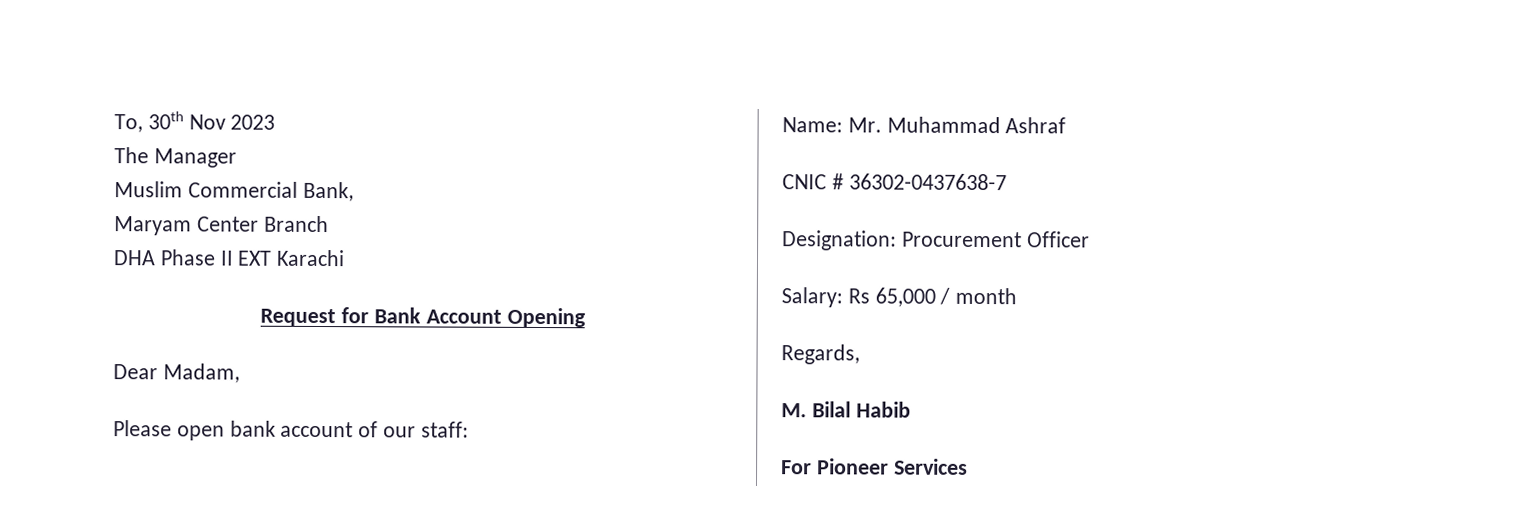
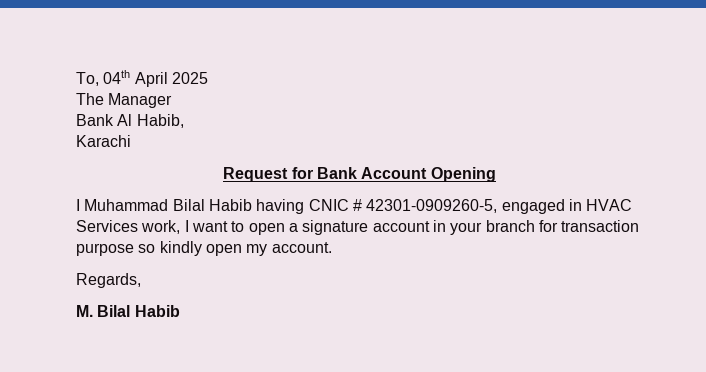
- To, 30th Nov 2023
+ To, 04th April 2025
- Muslim Commercial Bank,
- Maryam Center Branch
- DHA Phase II EXT Karachi
+ Bank Al Habib,
+ Karachi
- Dear Madam,
- Please open bank account of our staff:
- Name: Mr. Muhammad Ashraf
- CNIC # 36302-0437638-7
- Designation: Procurement Officer
- Salary: Rs 65,000 / month
+ I Muhammad Bilal Habib having CNIC # 42301-0909260-5, engaged in HVAC Services work, I want to open a signature account in your branch for transaction purpose so kindly open my account.
- For Pioneer Services

